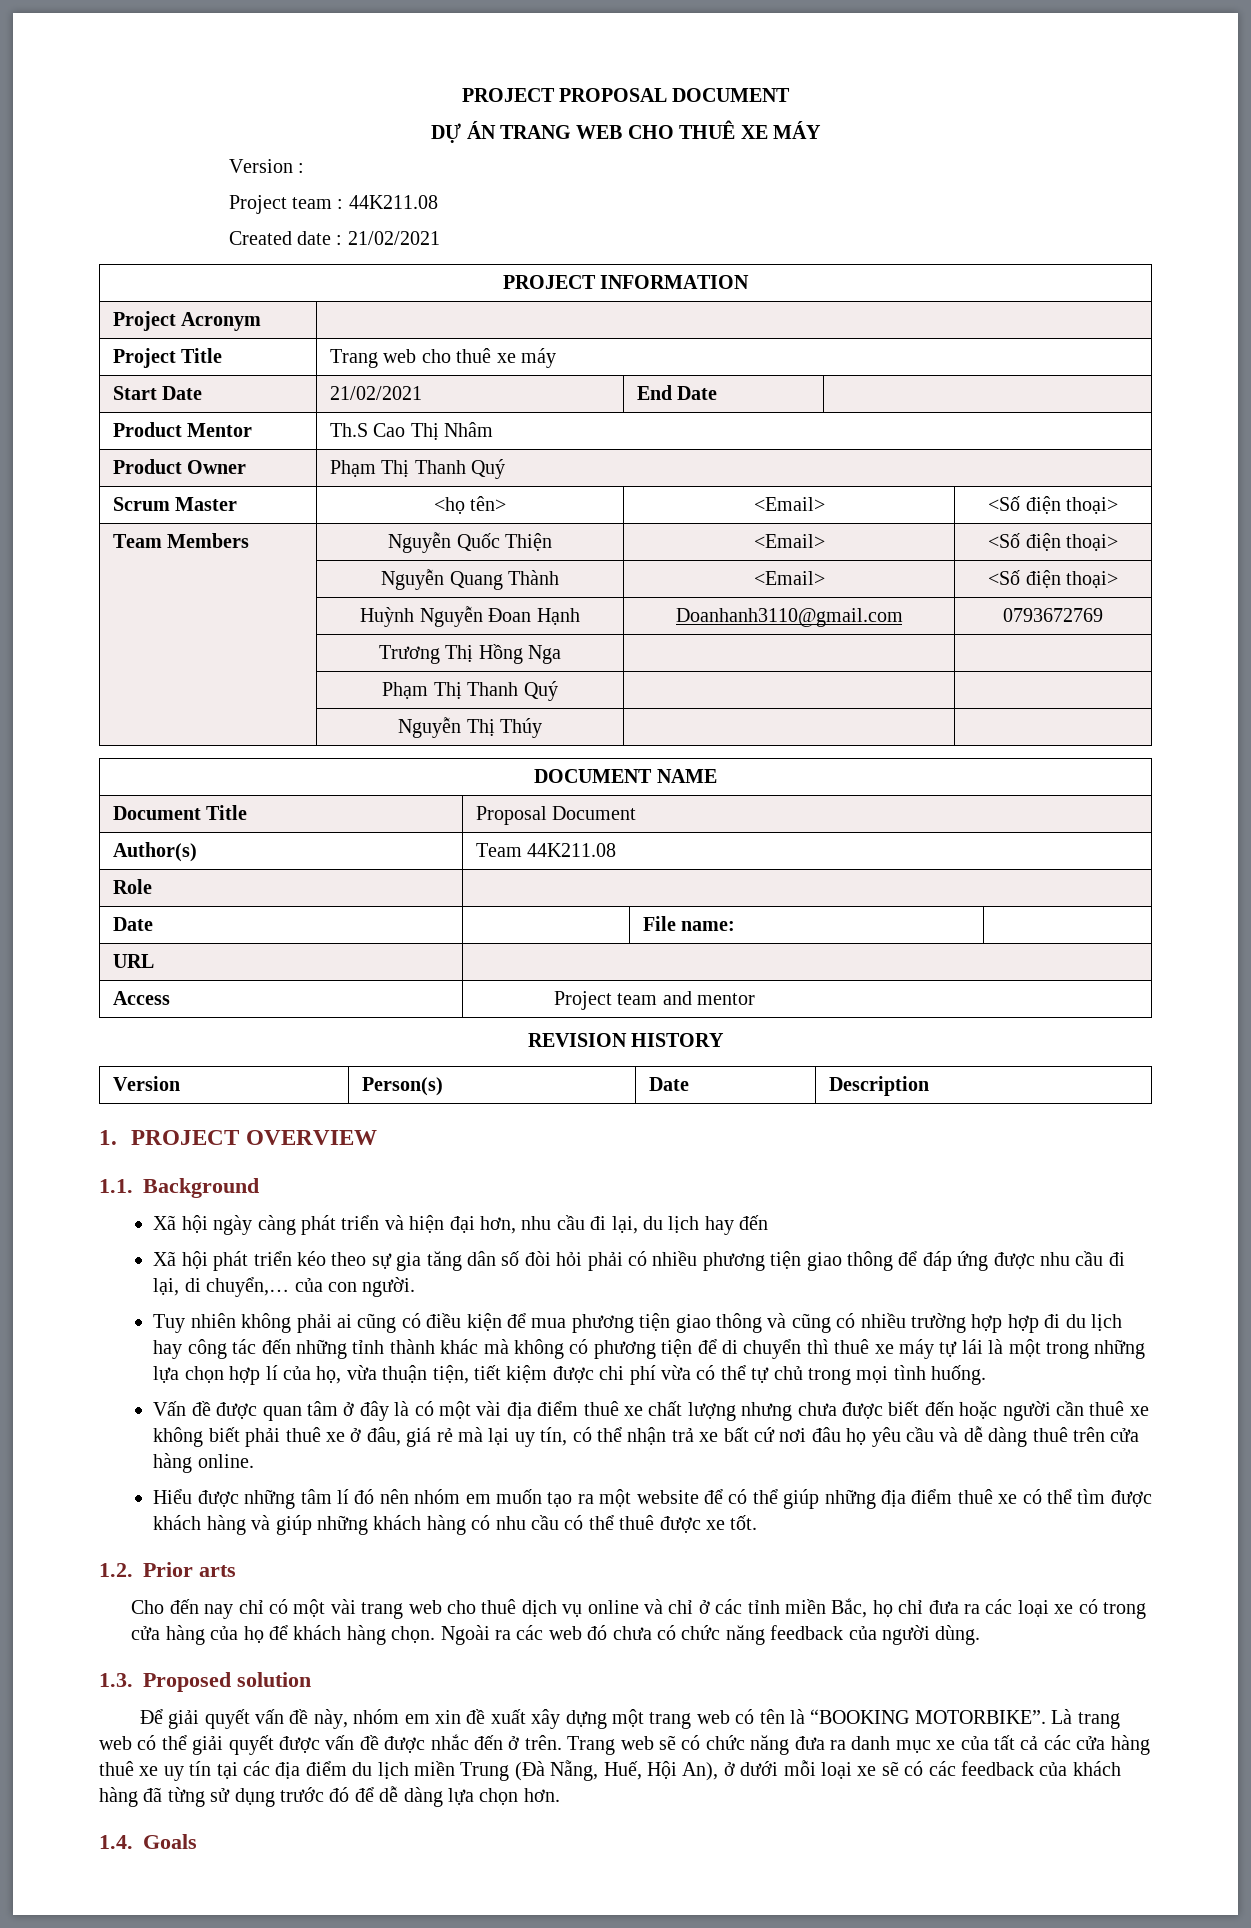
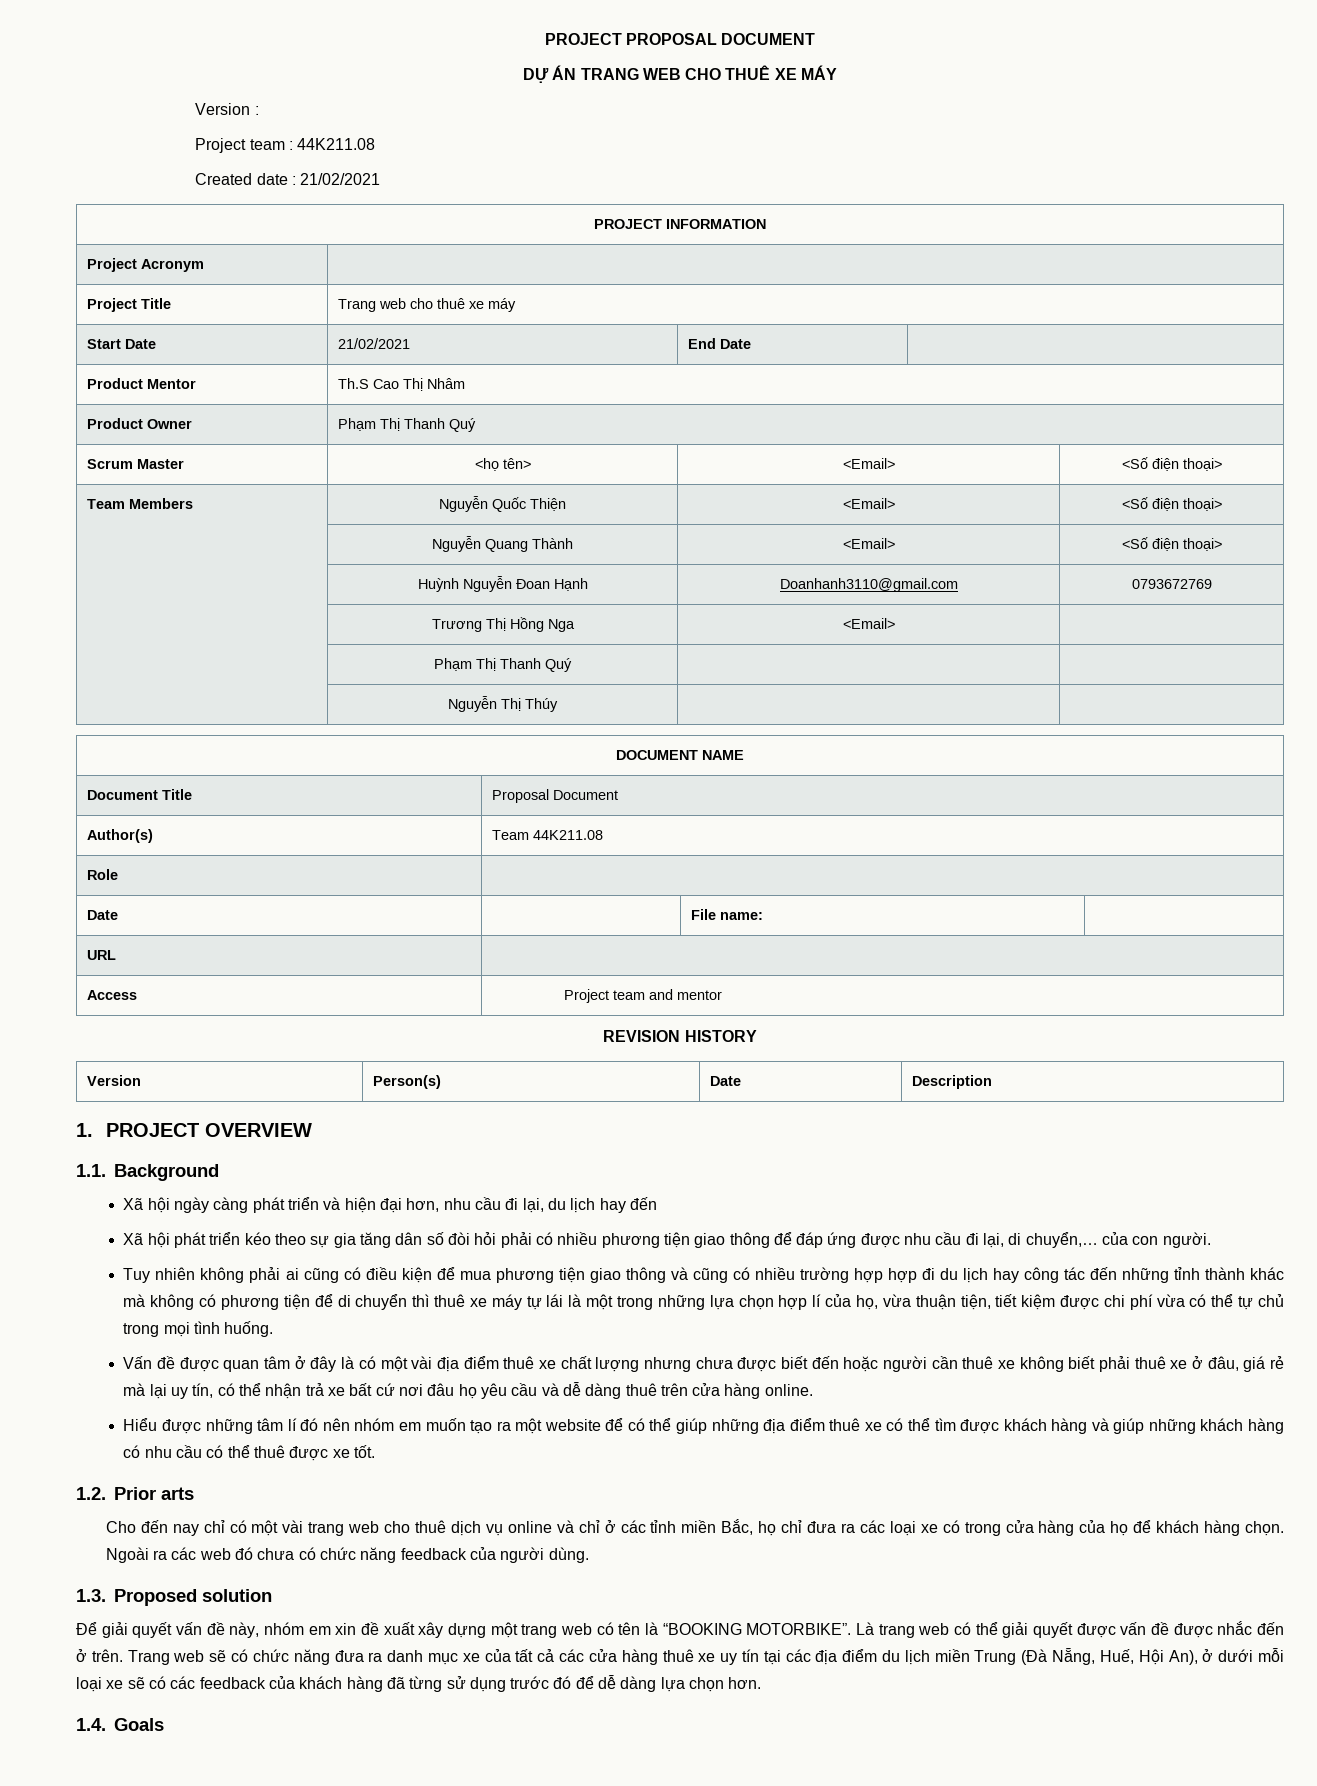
- | Trương Thị Hồng Nga | |
+ | Trương Thị Hồng Nga | <Email> |

